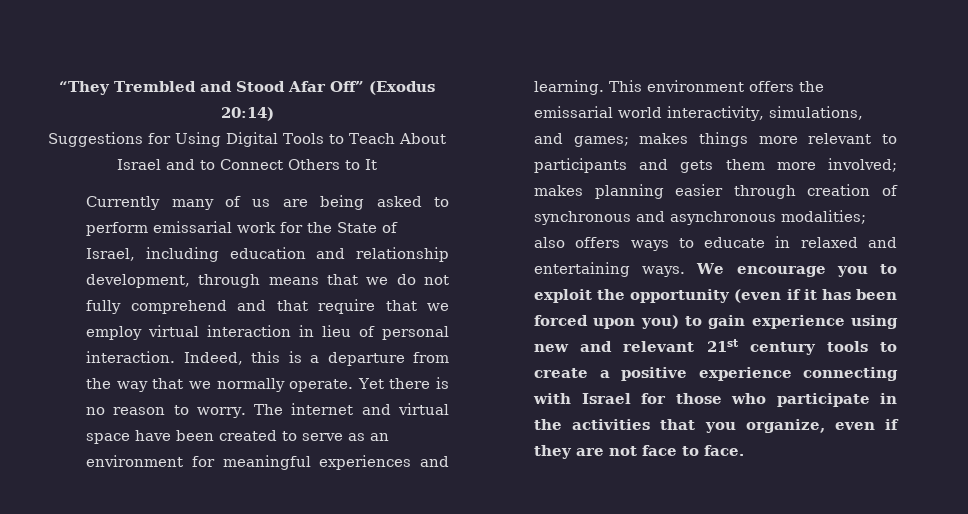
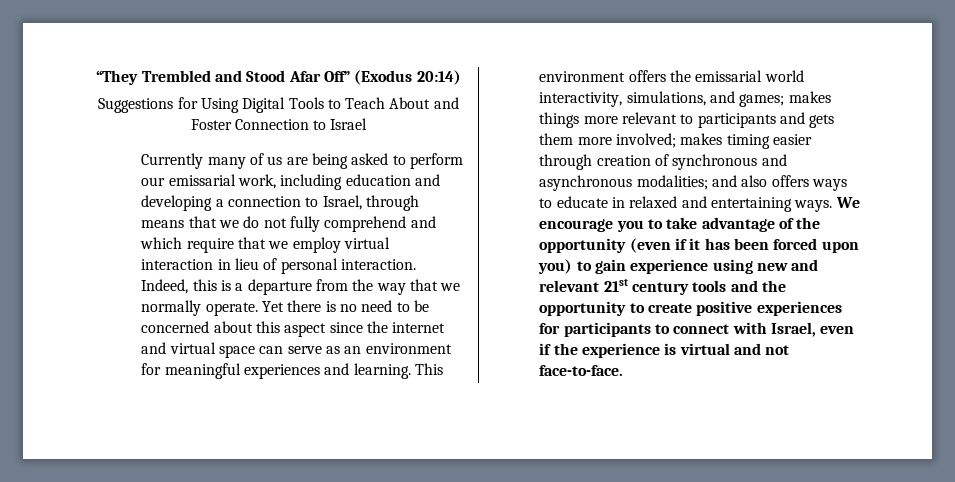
- Suggestions for Using Digital Tools to Teach About Israel and to Connect Others to It
+ Suggestions for Using Digital Tools to Teach About and Foster Connection to Israel
- Currently many of us are being asked to perform emissarial work for the State of Israel, including education and relationship development, through means that we do not fully comprehend and that require that we employ virtual interaction in lieu of personal interaction.
+ Currently many of us are being asked to perform our emissarial work, including education and developing a connection to Israel, through means that we do not fully comprehend and which require that we employ virtual interaction in lieu of personal interaction.
- Yet there is no reason to worry. The internet and virtual space have been created to serve as an environment for meaningful experiences and learning.
+ Yet there is no need to be concerned about this aspect since the internet and virtual space can serve as an environment for meaningful experiences and learning.
- This environment offers the emissarial world interactivity, simulations, and games; makes things more relevant to participants and gets them more involved; makes planning easier through creation of synchronous and asynchronous modalities; also offers ways to educate in relaxed and entertaining ways.
+ This environment offers the emissarial world interactivity, simulations, and games; makes things more relevant to participants and gets them more involved; makes timing easier through creation of synchronous and asynchronous modalities; and also offers ways to educate in relaxed and entertaining ways.
- We encourage you to exploit the opportunity (even if it has been forced upon you) to gain experience using new and relevant 21st century tools to create a positive experience connecting with Israel for those who participate in the activities that you organize, even if they are not face to face.
+ We encourage you to take advantage of the opportunity (even if it has been forced upon you) to gain experience using new and relevant 21st century tools and the opportunity to create positive experiences for participants to connect with Israel, even if the experience is virtual and not face-to-face.

